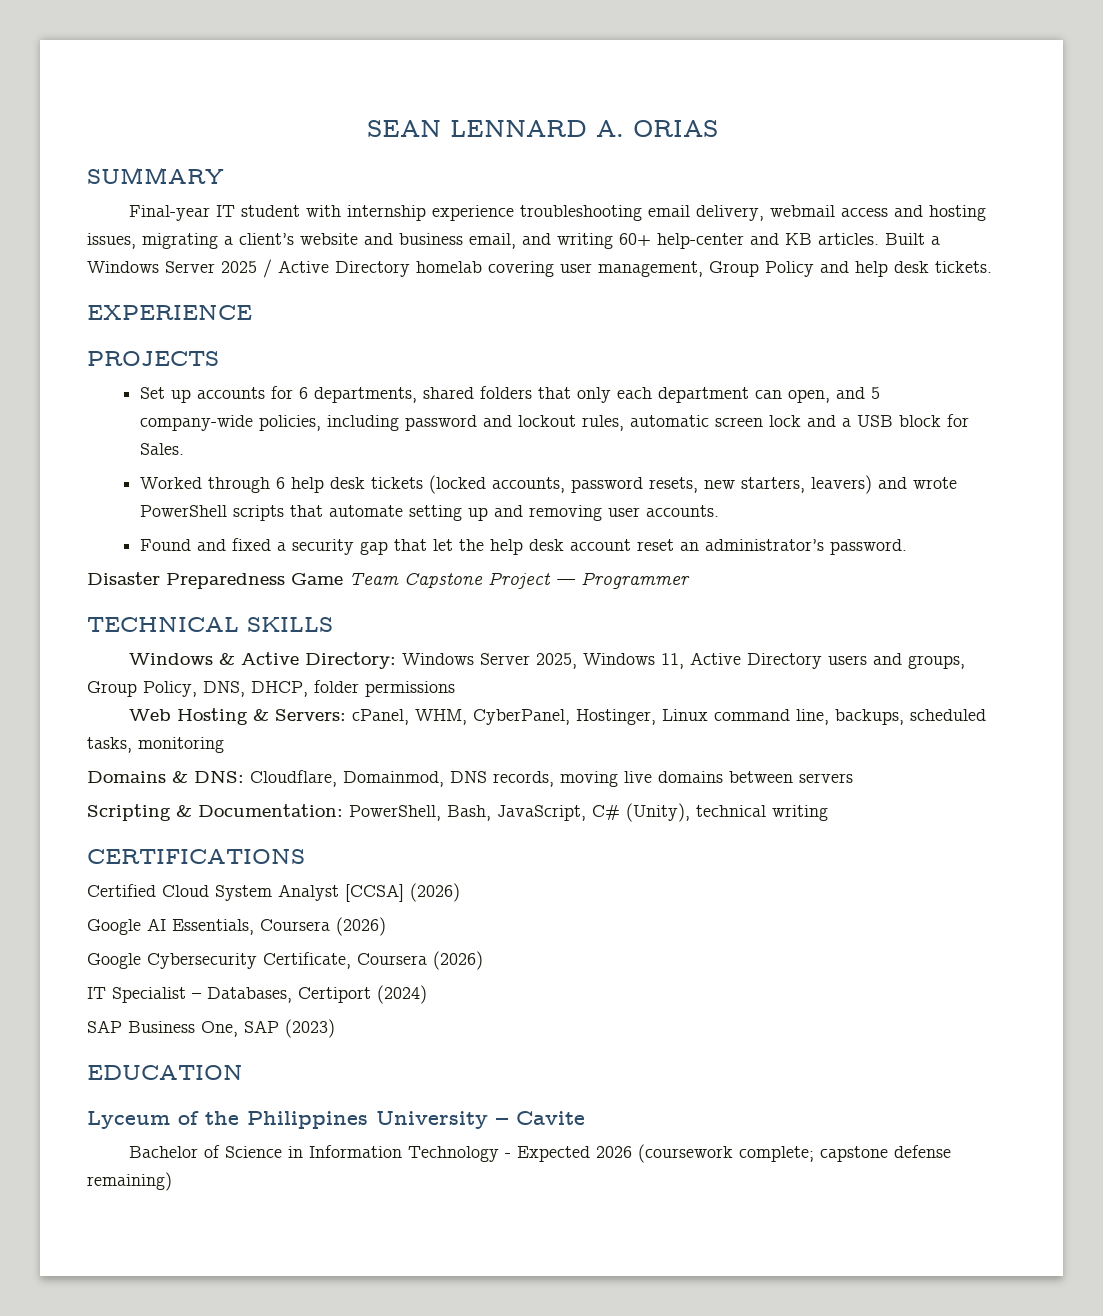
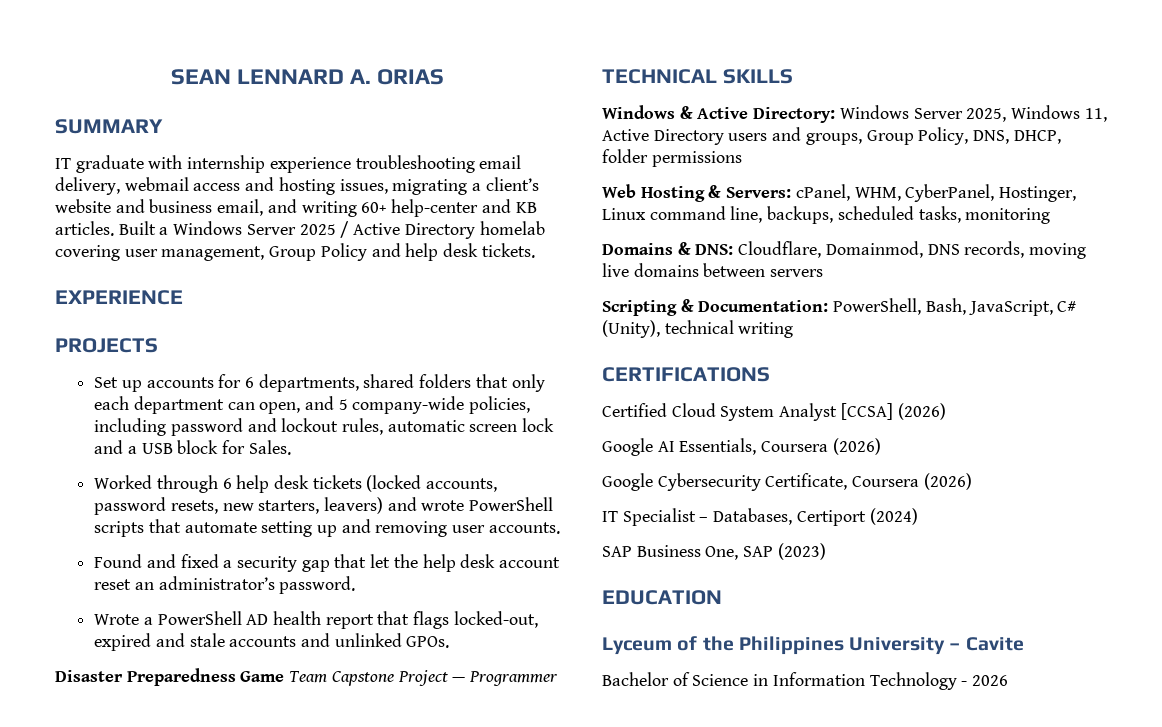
- Final-year IT student with internship experience troubleshooting email delivery, webmail access and hosting issues, migrating a client’s website and business email, and writing 60+ help-center and KB articles.
+ IT graduate with internship experience troubleshooting email delivery, webmail access and hosting issues, migrating a client’s website and business email, and writing 60+ help-center and KB articles.
+ Wrote a PowerShell AD health report that flags locked-out, expired and stale accounts and unlinked GPOs.
- Bachelor of Science in Information Technology - Expected 2026 (coursework complete; capstone defense remaining)
+ Bachelor of Science in Information Technology - 2026

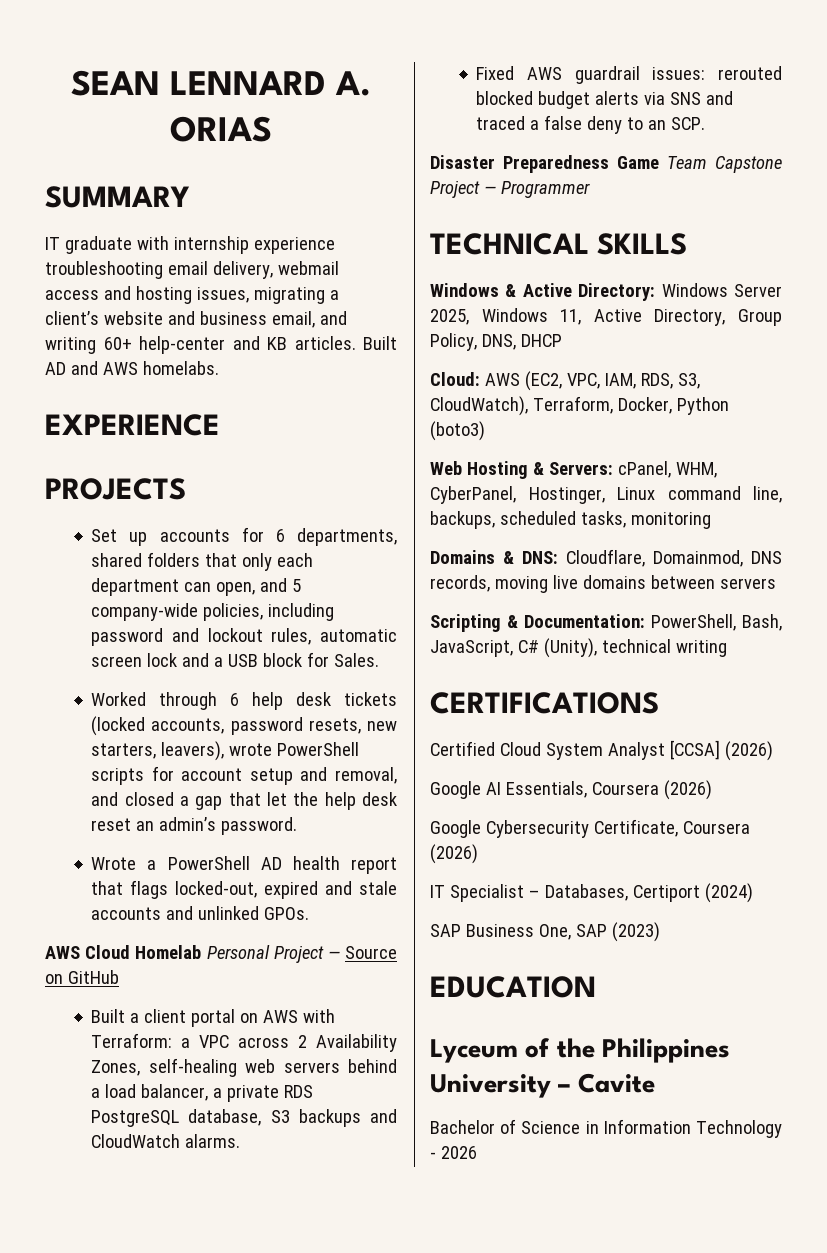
- Built a Windows Server 2025 / Active Directory homelab covering user management, Group Policy and help desk tickets.
+ Built AD and AWS homelabs.
- Worked through 6 help desk tickets (locked accounts, password resets, new starters, leavers) and wrote PowerShell scripts that automate setting up and removing user accounts.
- Found and fixed a security gap that let the help desk account reset an administrator’s password.
+ Worked through 6 help desk tickets (locked accounts, password resets, new starters, leavers), wrote PowerShell scripts for account setup and removal, and closed a gap that let the help desk reset an admin’s password.
+ AWS Cloud Homelab Personal Project — Source on GitHub
+ Built a client portal on AWS with Terraform: a VPC across 2 Availability Zones, self-healing web servers behind a load balancer, a private RDS PostgreSQL database, S3 backups and CloudWatch alarms.
+ Fixed AWS guardrail issues: rerouted blocked budget alerts via SNS and traced a false deny to an SCP.
- Windows & Active Directory: Windows Server 2025, Windows 11, Active Directory users and groups, Group Policy, DNS, DHCP, folder permissions
+ Windows & Active Directory: Windows Server 2025, Windows 11, Active Directory, Group Policy, DNS, DHCP
+ Cloud: AWS (EC2, VPC, IAM, RDS, S3, CloudWatch), Terraform, Docker, Python (boto3)

